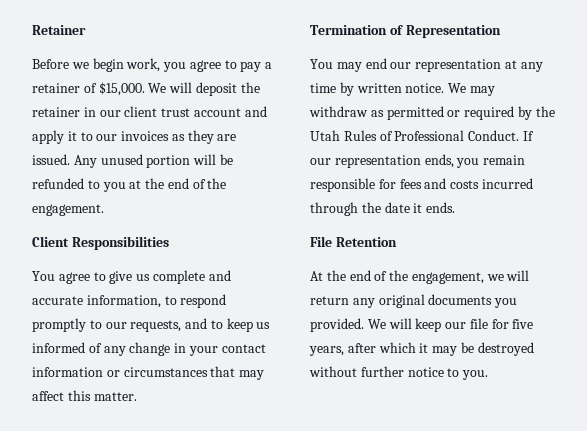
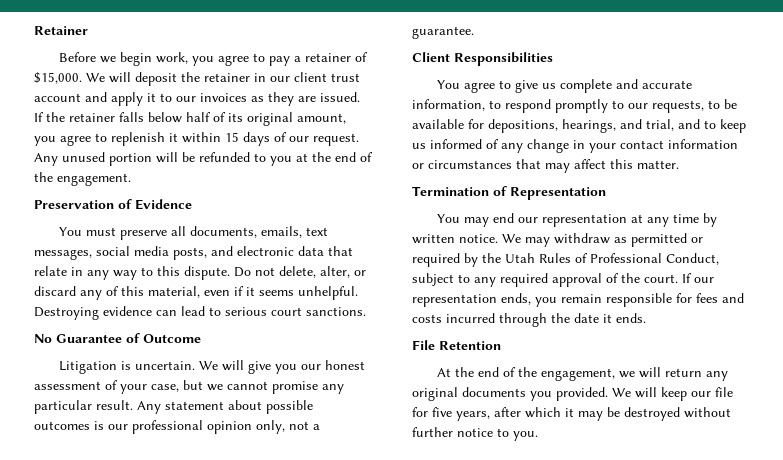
+ If the retainer falls below half of its original amount, you agree to replenish it within 15 days of our request.
+ Preservation of Evidence
+ You must preserve all documents, emails, text messages, social media posts, and electronic data that relate in any way to this dispute. Do not delete, alter, or discard any of this material, even if it seems unhelpful. Destroying evidence can lead to serious court sanctions.
+ No Guarantee of Outcome
+ Litigation is uncertain. We will give you our honest assessment of your case, but we cannot promise any particular result. Any statement about possible outcomes is our professional opinion only, not a guarantee.
- You agree to give us complete and accurate information, to respond promptly to our requests, and to keep us informed of any change in your contact information or circumstances that may affect this matter.
+ You agree to give us complete and accurate information, to respond promptly to our requests, to be available for depositions, hearings, and trial, and to keep us informed of any change in your contact information or circumstances that may affect this matter.
- We may withdraw as permitted or required by the Utah Rules of Professional Conduct.
+ We may withdraw as permitted or required by the Utah Rules of Professional Conduct, subject to any required approval of the court.

